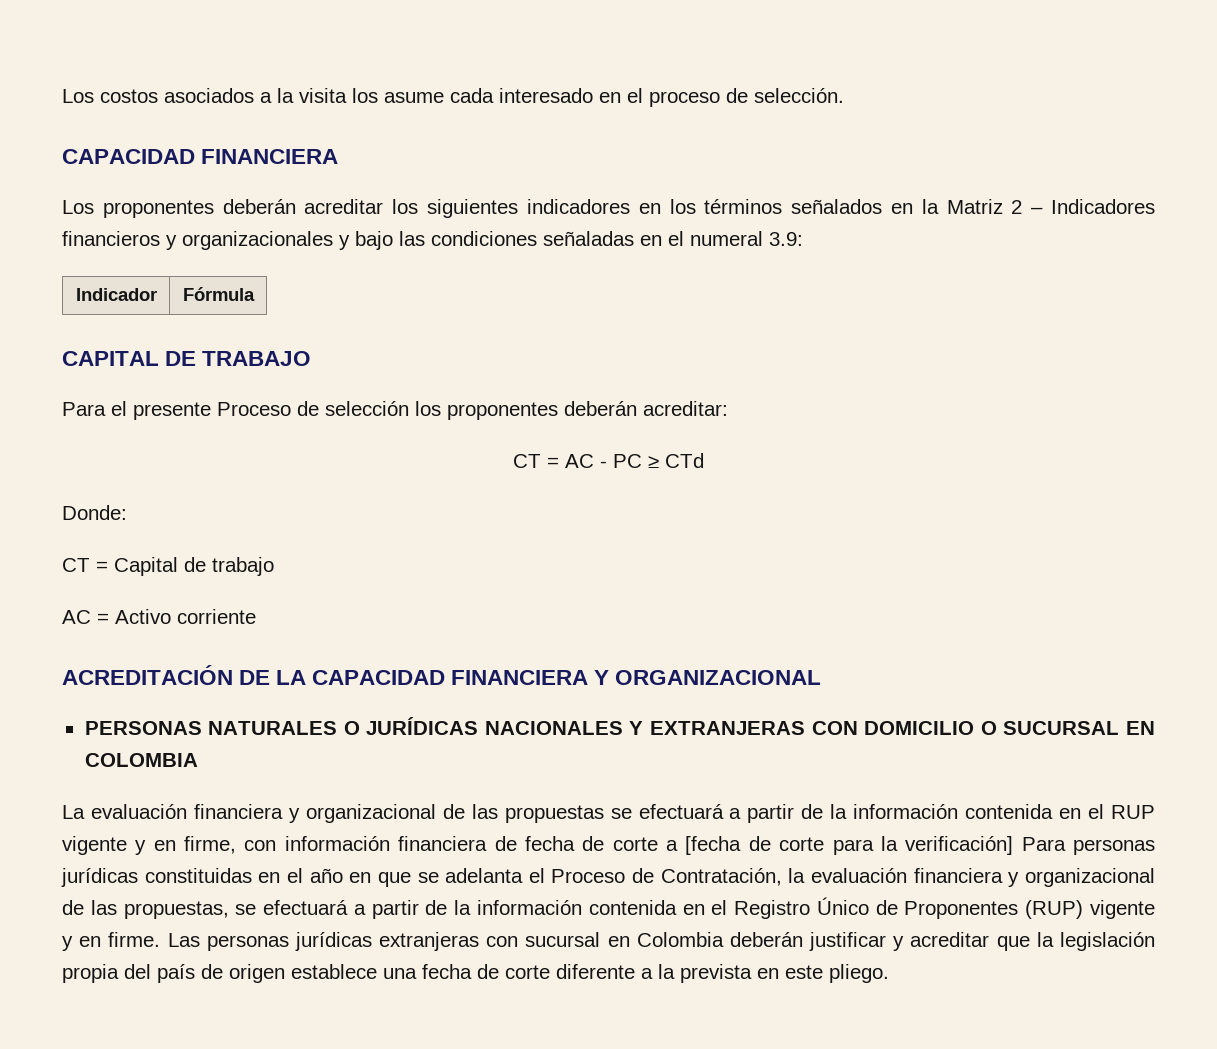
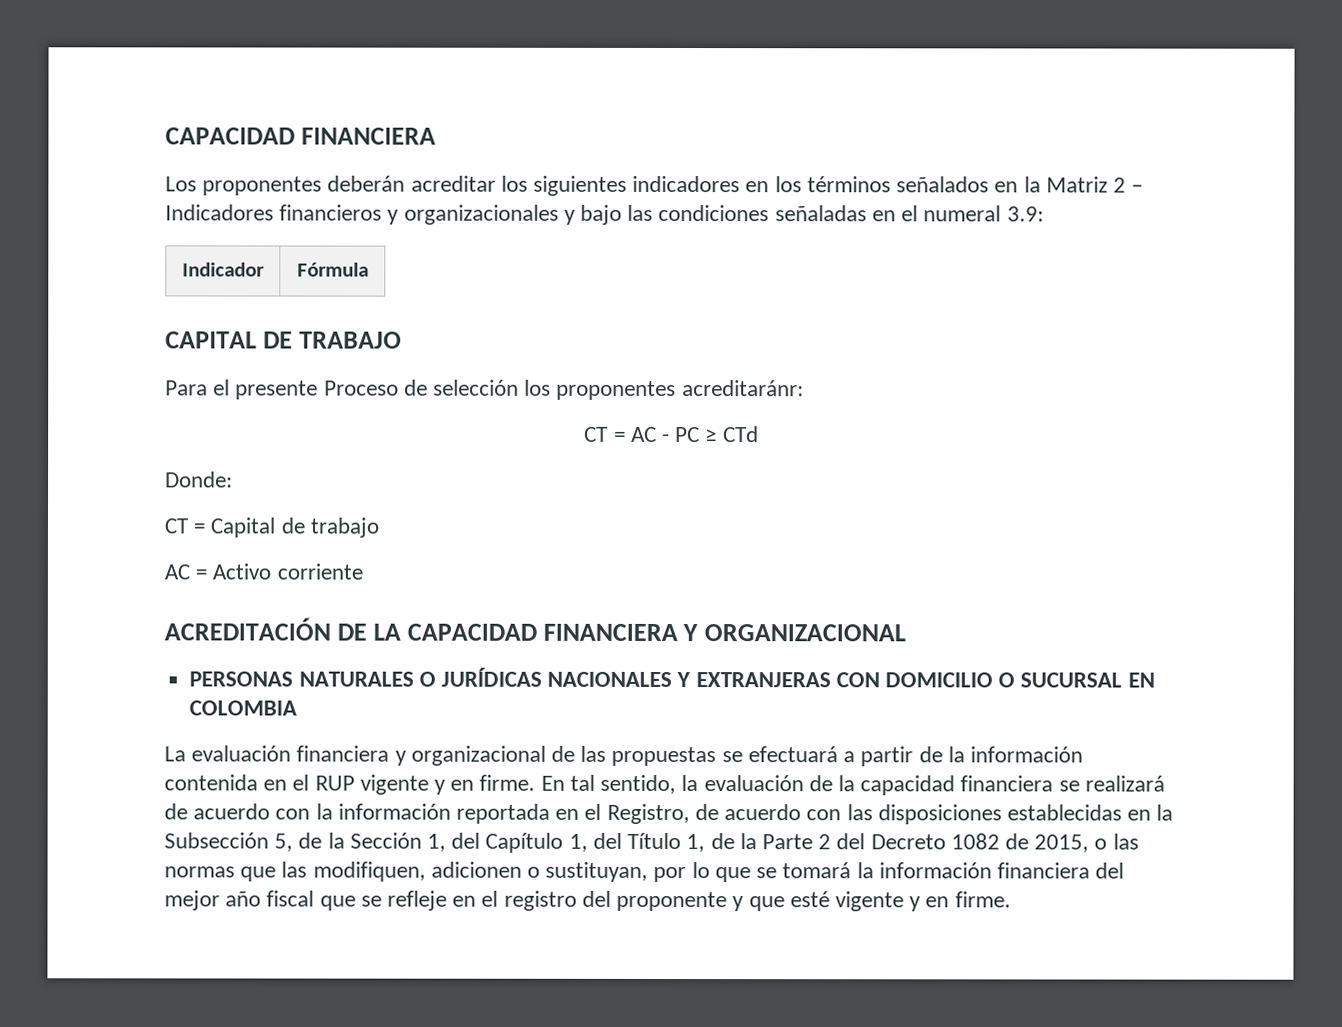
- Los costos asociados a la visita los asume cada interesado en el proceso de selección.
- Para el presente Proceso de selección los proponentes deberán acreditar:
+ Para el presente Proceso de selección los proponentes acreditaránr:
- La evaluación financiera y organizacional de las propuestas se efectuará a partir de la información contenida en el RUP vigente y en firme, con información financiera de fecha de corte a [fecha de corte para la verificación] Para personas jurídicas constituidas en el año en que se adelanta el Proceso de Contratación, la evaluación financiera y organizacional de las propuestas, se efectuará a partir de la información contenida en el Registro Único de Proponentes (RUP) vigente y en firme. Las personas jurídicas extranjeras con sucursal en Colombia deberán justificar y acreditar que la legislación propia del país de origen establece una fecha de corte diferente a la prevista en este pliego.
+ La evaluación financiera y organizacional de las propuestas se efectuará a partir de la información contenida en el RUP vigente y en firme. En tal sentido, la evaluación de la capacidad financiera se realizará de acuerdo con la información reportada en el Registro, de acuerdo con las disposiciones establecidas en la Subsección 5, de la Sección 1, del Capítulo 1, del Título 1, de la Parte 2 del Decreto 1082 de 2015, o las normas que las modifiquen, adicionen o sustituyan, por lo que se tomará la información financiera del mejor año fiscal que se refleje en el registro del proponente y que esté vigente y en firme.

